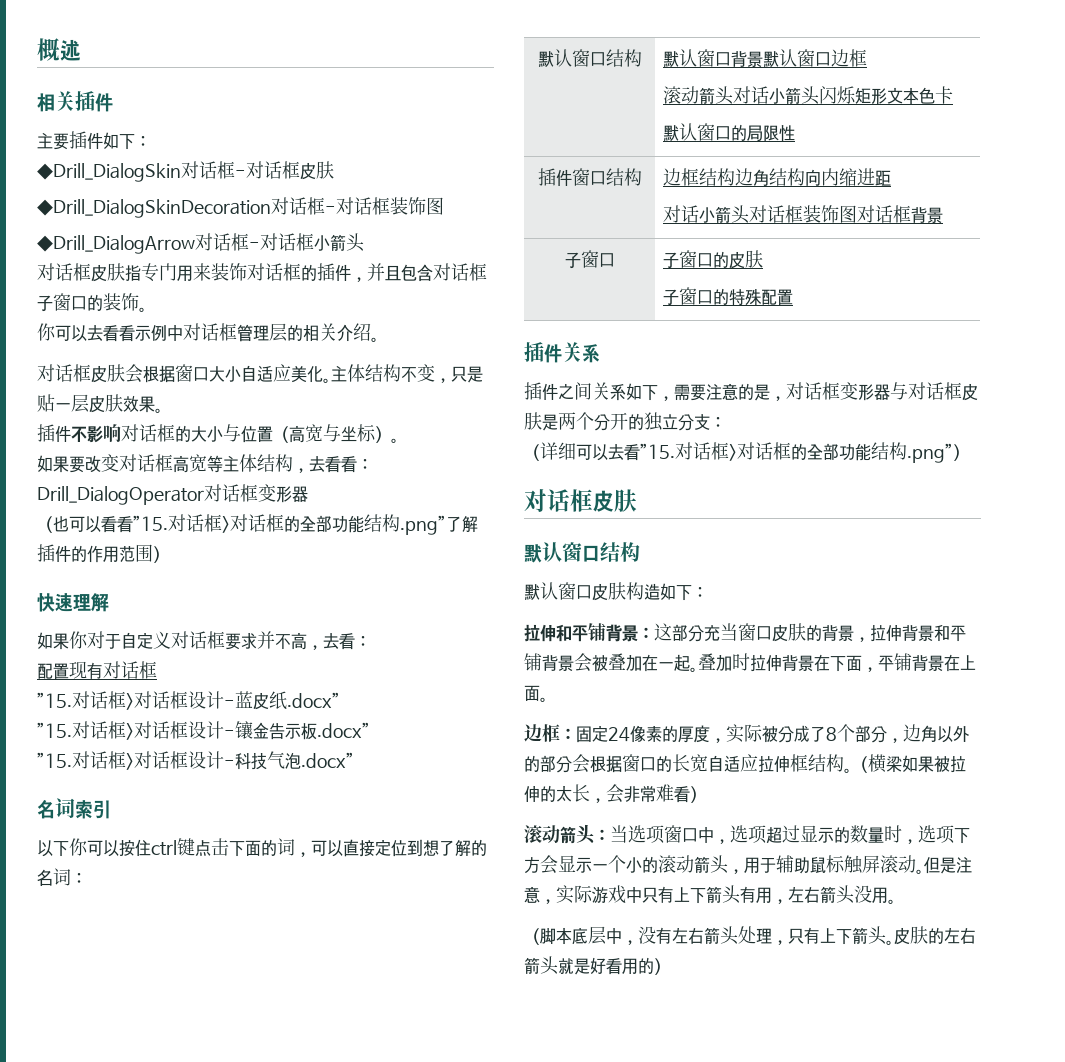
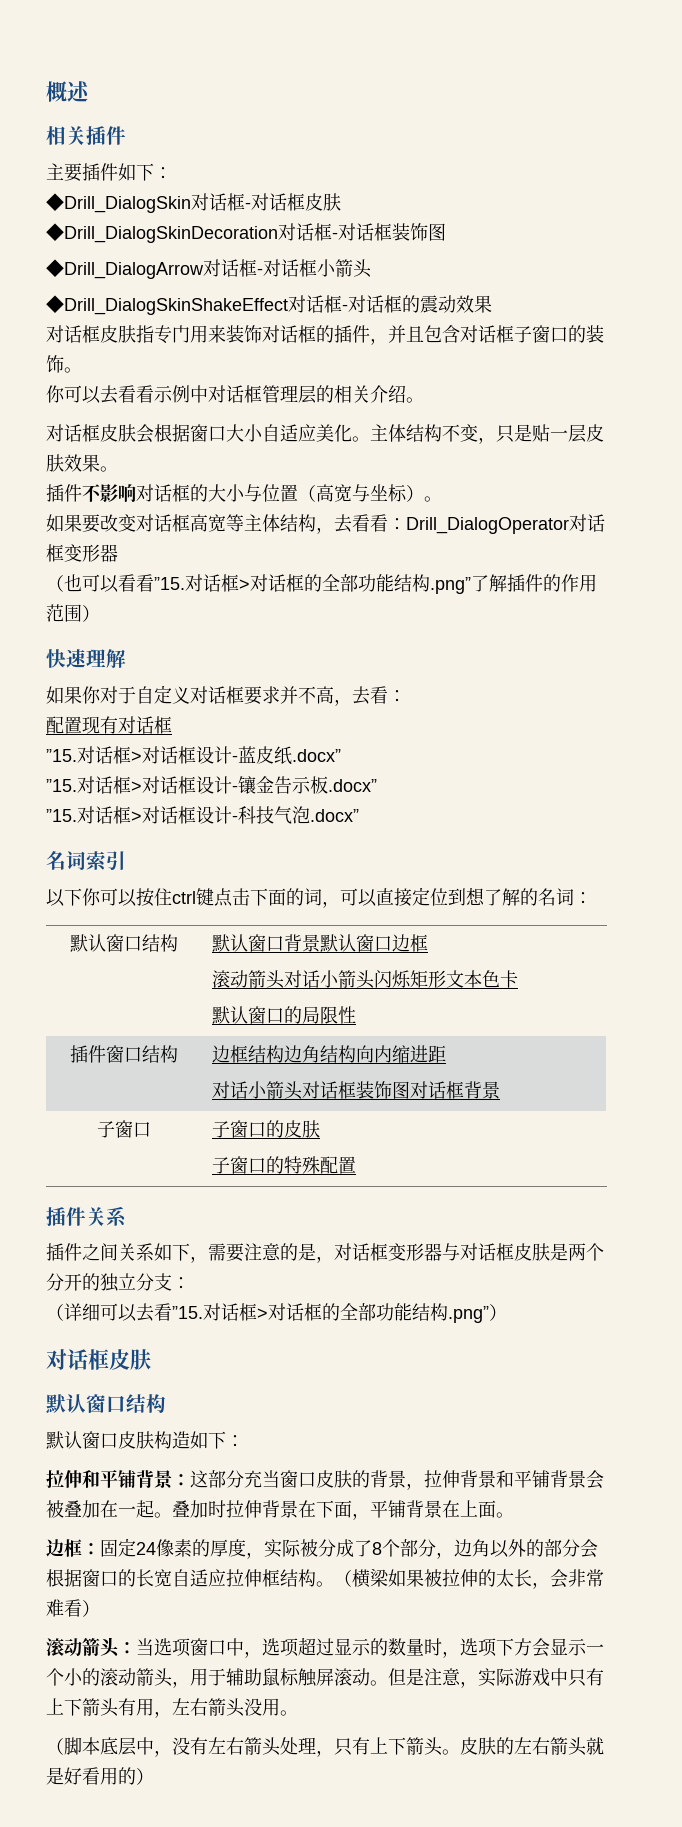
+ ◆Drill_DialogSkinShakeEffect对话框-对话框的震动效果

